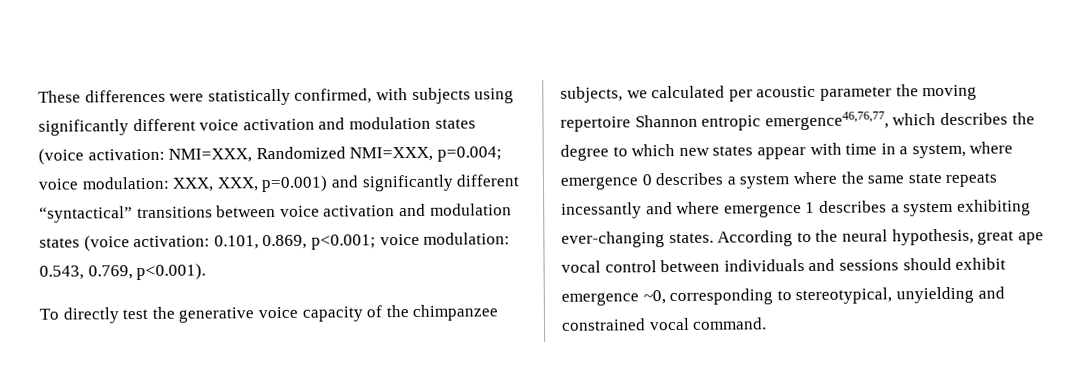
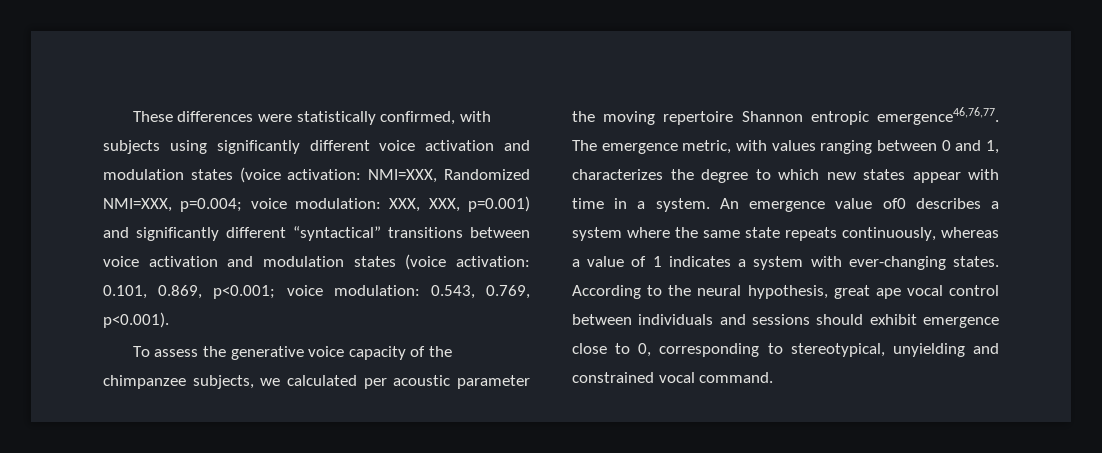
- To directly test the generative voice capacity of the chimpanzee subjects, we calculated per acoustic parameter the moving repertoire Shannon entropic emergence46,76,77, which describes the degree to which new states appear with time in a system, where emergence 0 describes a system where the same state repeats incessantly and where emergence 1 describes a system exhibiting ever-changing states.
+ To assess the generative voice capacity of the chimpanzee subjects, we calculated per acoustic parameter the moving repertoire Shannon entropic emergence46,76,77. The emergence metric, with values ranging between 0 and 1, characterizes the degree to which new states appear with time in a system. An emergence value of0 describes a system where the same state repeats continuously, whereas a value of 1 indicates a system with ever-changing states.
- According to the neural hypothesis, great ape vocal control between individuals and sessions should exhibit emergence ~0, corresponding to stereotypical, unyielding and constrained vocal command.
+ According to the neural hypothesis, great ape vocal control between individuals and sessions should exhibit emergence close to 0, corresponding to stereotypical, unyielding and constrained vocal command.

